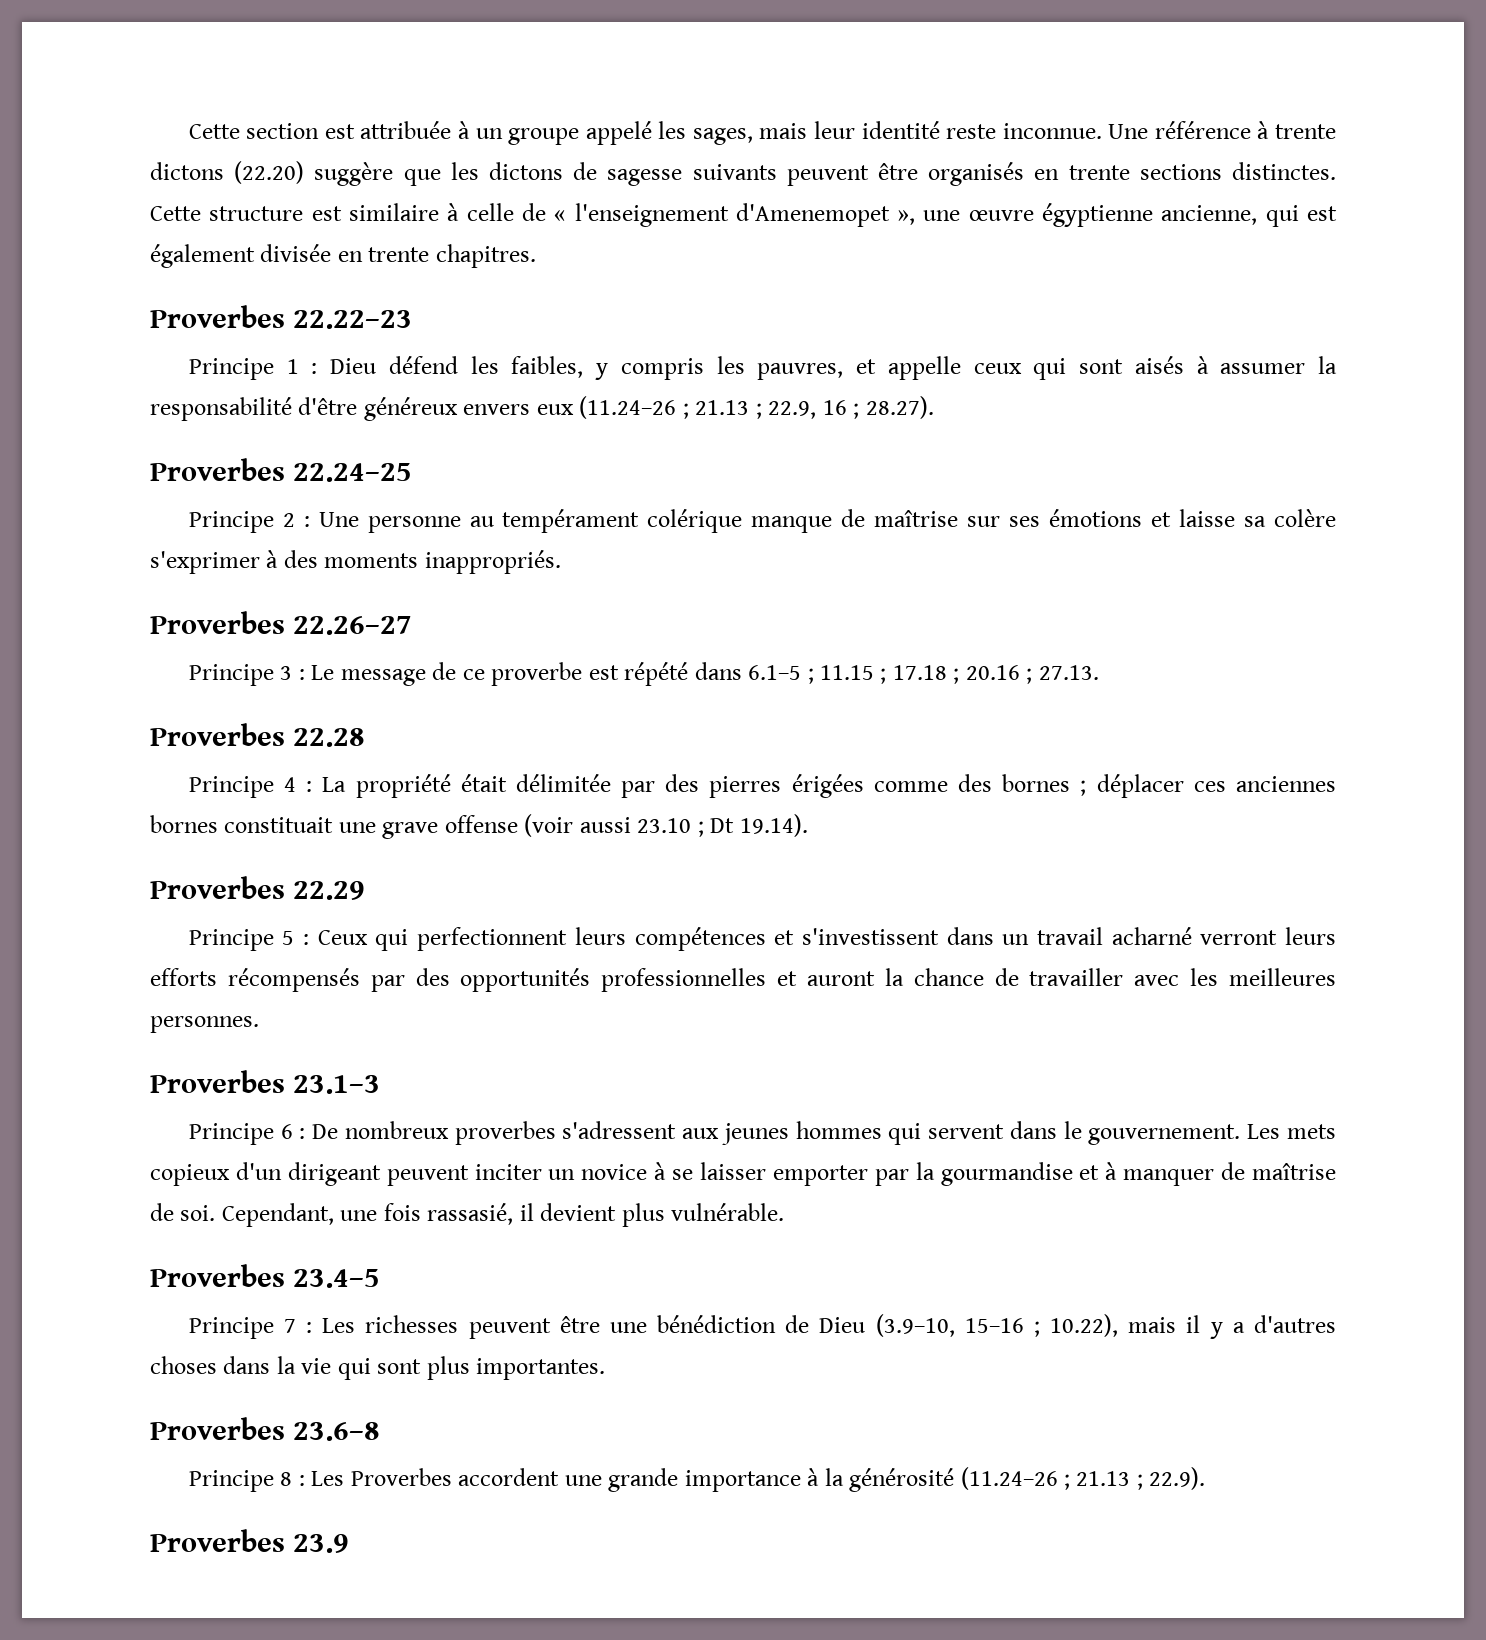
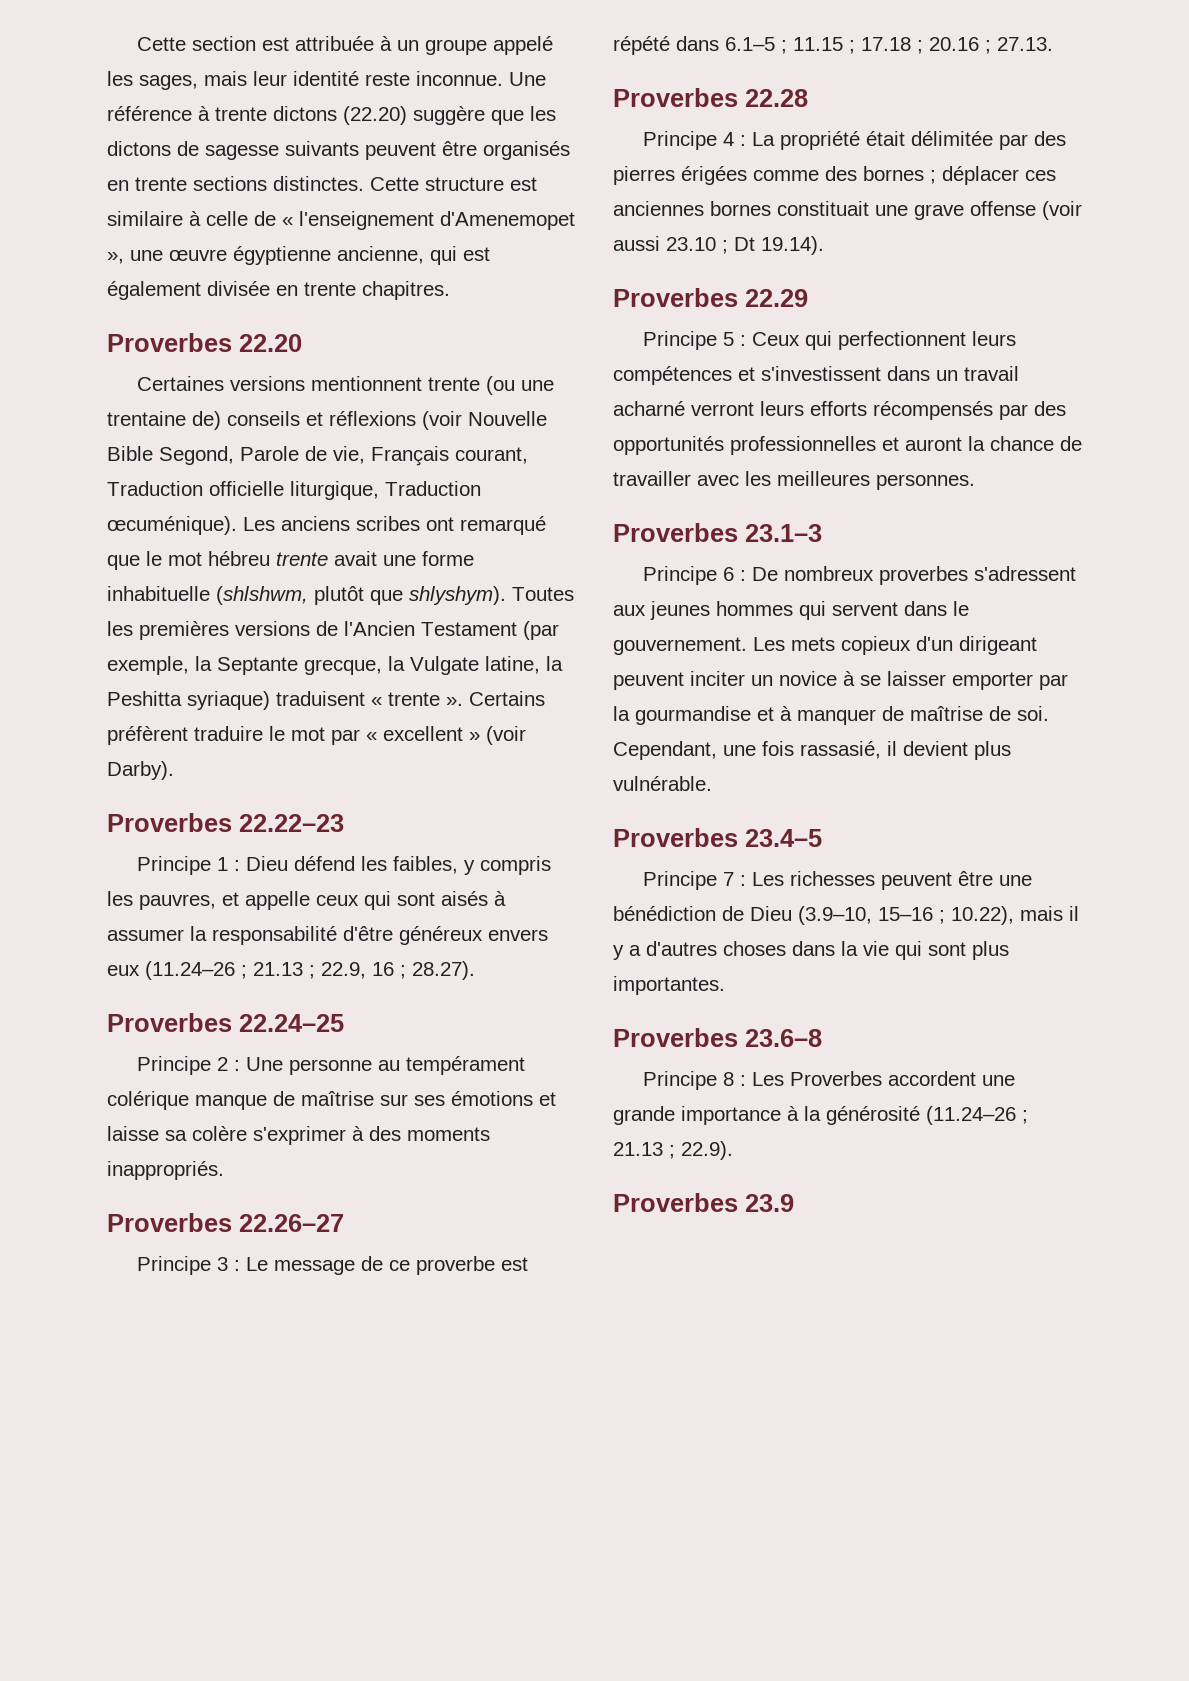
+ Proverbes 22.20
+ Certaines versions mentionnent trente (ou une trentaine de) conseils et réflexions (voir Nouvelle Bible Segond, Parole de vie, Français courant, Traduction officielle liturgique, Traduction œcuménique). Les anciens scribes ont remarqué que le mot hébreu trente avait une forme inhabituelle (shlshwm, plutôt que shlyshym). Toutes les premières versions de l'Ancien Testament (par exemple, la Septante grecque, la Vulgate latine, la Peshitta syriaque) traduisent « trente ». Certains préfèrent traduire le mot par « excellent » (voir Darby).

